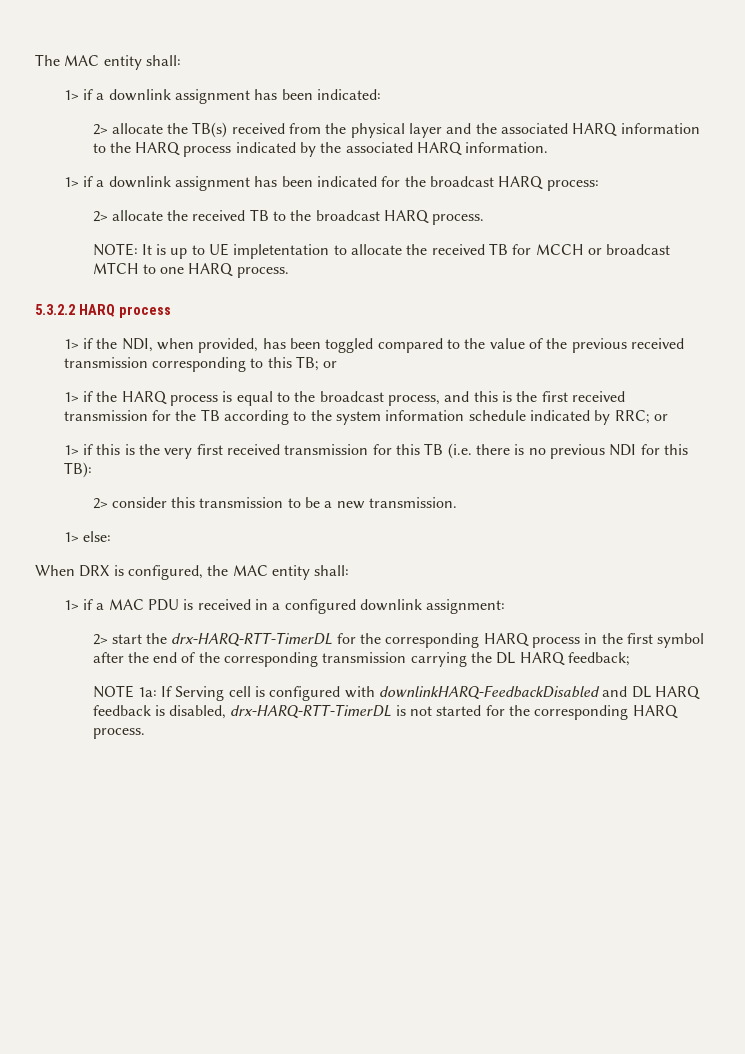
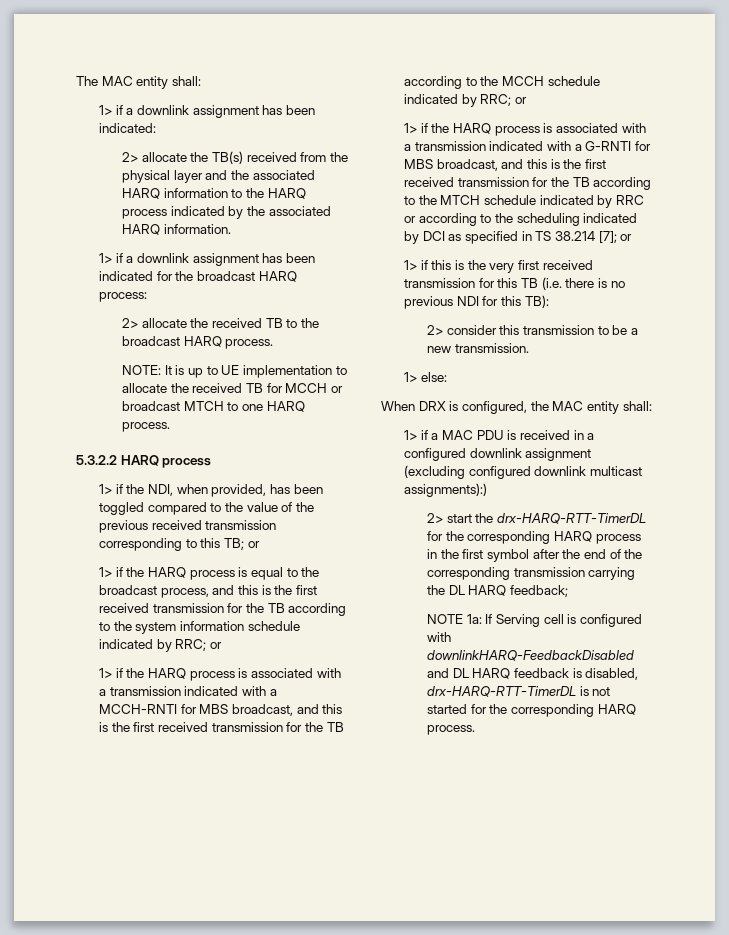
- NOTE: It is up to UE impletentation to allocate the received TB for MCCH or broadcast MTCH to one HARQ process.
+ NOTE: It is up to UE implementation to allocate the received TB for MCCH or broadcast MTCH to one HARQ process.
+ 1> if the HARQ process is associated with a transmission indicated with a MCCH-RNTI for MBS broadcast, and this is the first received transmission for the TB according to the MCCH schedule indicated by RRC; or
+ 1> if the HARQ process is associated with a transmission indicated with a G-RNTI for MBS broadcast, and this is the first received transmission for the TB according to the MTCH schedule indicated by RRC or according to the scheduling indicated by DCI as specified in TS 38.214 [7]; or
- 1> if a MAC PDU is received in a configured downlink assignment:
+ 1> if a MAC PDU is received in a configured downlink assignment (excluding configured downlink multicast assignments):)

